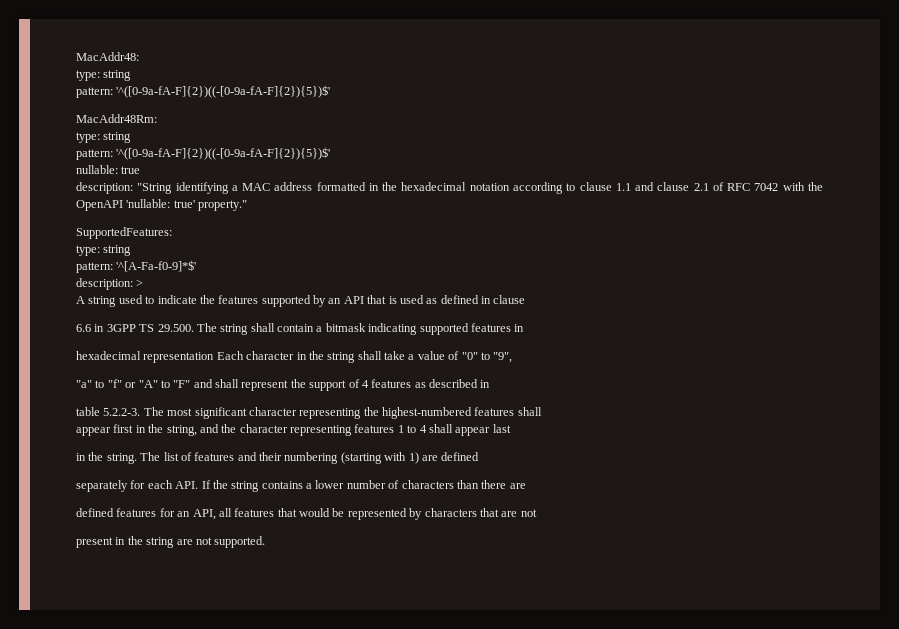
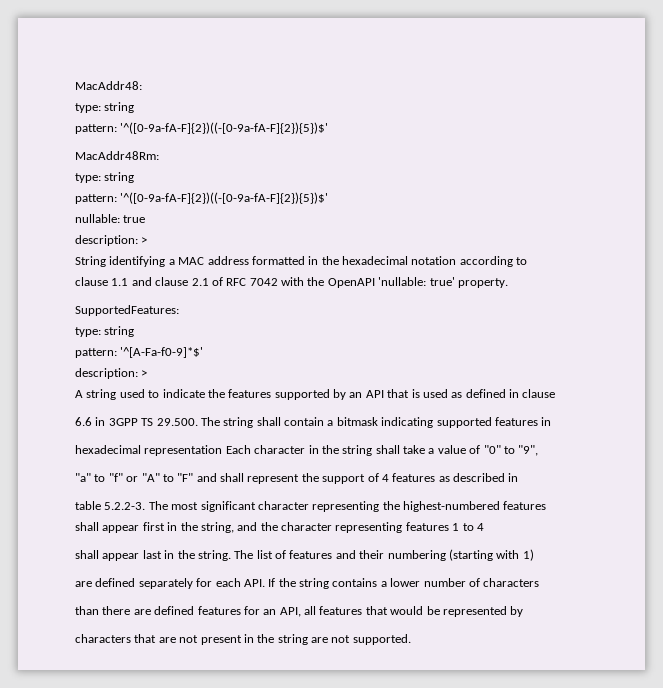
  nullable: true
- description: "String identifying a MAC address formatted in the hexadecimal notation according to clause 1.1 and clause 2.1 of RFC 7042 with the OpenAPI 'nullable: true' property."
+ description: >
+ String identifying a MAC address formatted in the hexadecimal notation according to
+ clause 1.1 and clause 2.1 of RFC 7042 with the OpenAPI 'nullable: true' property.
- table 5.2.2-3. The most significant character representing the highest-numbered features shall
- appear first in the string, and the character representing features 1 to 4 shall appear last
- in the string.
+ table 5.2.2-3. The most significant character representing the highest-numbered features
+ shall appear first in the string, and the character representing features 1 to 4
+ shall appear last in the string.
- The list of features and their numbering (starting with 1) are defined
- separately for each API. If the string contains a lower number of characters than there are
- defined features for an API, all features that would be represented by characters that are not
- present in the string are not supported.
+ The list of features and their numbering (starting with 1)
+ are defined separately for each API. If the string contains a lower number of characters
+ than there are defined features for an API, all features that would be represented by
+ characters that are not present in the string are not supported.

